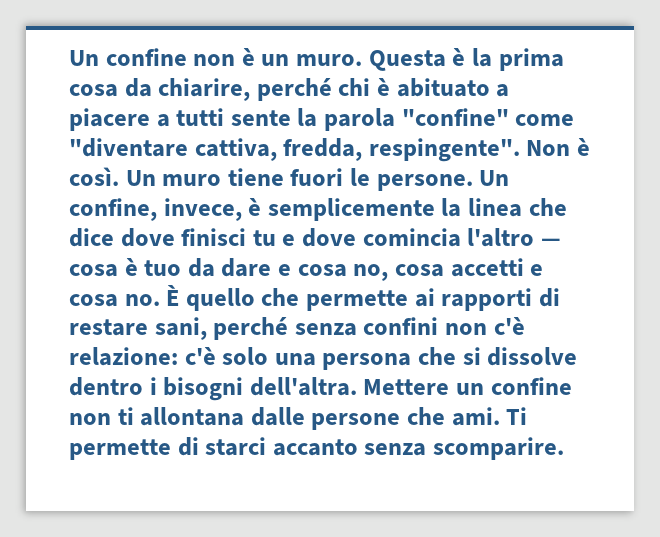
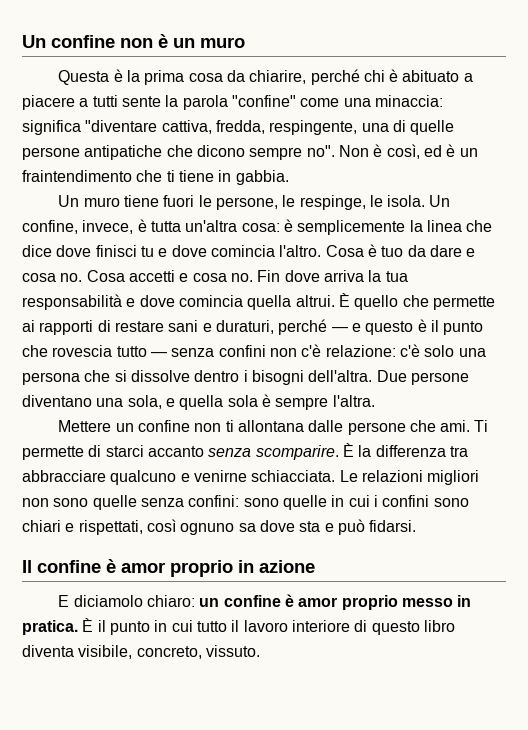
- Un confine non è un muro. Questa è la prima cosa da chiarire, perché chi è abituato a piacere a tutti sente la parola "confine" come "diventare cattiva, fredda, respingente". Non è così. Un muro tiene fuori le persone. Un confine, invece, è semplicemente la linea che dice dove finisci tu e dove comincia l'altro — cosa è tuo da dare e cosa no, cosa accetti e cosa no. È quello che permette ai rapporti di restare sani, perché senza confini non c'è relazione:
+ Un confine non è un muro
+ Questa è la prima cosa da chiarire, perché chi è abituato a piacere a tutti sente la parola "confine" come una minaccia: significa "diventare cattiva, fredda, respingente, una di quelle persone antipatiche che dicono sempre no". Non è così, ed è un fraintendimento che ti tiene in gabbia.
+ Un muro tiene fuori le persone, le respinge, le isola. Un confine, invece, è tutta un'altra cosa: è semplicemente la linea che dice dove finisci tu e dove comincia l'altro. Cosa è tuo da dare e cosa no. Cosa accetti e cosa no. Fin dove arriva la tua responsabilità e dove comincia quella altrui. È quello che permette ai rapporti di restare sani e duraturi, perché — e questo è il punto che rovescia tutto — senza confini non c'è relazione:
- c'è solo una persona che si dissolve dentro i bisogni dell'altra. Mettere un confine non ti allontana dalle persone che ami.
+ c'è solo una persona che si dissolve dentro i bisogni dell'altra. Due persone diventano una sola, e quella sola è sempre l'altra.
+ Mettere un confine non ti allontana dalle persone che ami.
+ È la differenza tra abbracciare qualcuno e venirne schiacciata. Le relazioni migliori non sono quelle senza confini: sono quelle in cui i confini sono chiari e rispettati, così ognuno sa dove sta e può fidarsi.
+ Il confine è amor proprio in azione
+ E diciamolo chiaro: un confine è amor proprio messo in pratica. È il punto in cui tutto il lavoro interiore di questo libro diventa visibile, concreto, vissuto.

